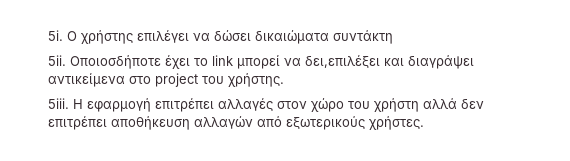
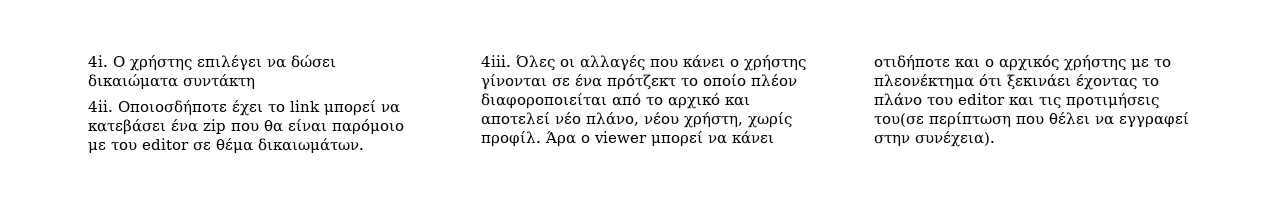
- 5i.
+ 4i.
- 5ii.
+ 4ii.
- Οποιοσδήποτε έχει το link μπορεί να δει,επιλέξει και διαγράψει αντικείμενα στο project του χρήστης.
- 5iii. Η εφαρμογή επιτρέπει αλλαγές στον χώρο του χρήστη αλλά δεν επιτρέπει αποθήκευση αλλαγών από εξωτερικούς χρήστες.
+ Οποιοσδήποτε έχει το link μπορεί να κατεβάσει ένα zip που θα είναι παρόμοιο με του editor σε θέμα δικαιωμάτων.
+ 4iii. Όλες οι αλλαγές που κάνει ο χρήστης γίνονται σε ένα πρότζεκτ το οποίο πλέον διαφοροποιείται από το αρχικό και αποτελεί νέο πλάνο, νέου χρήστη, χωρίς προφίλ. Άρα ο viewer μπορεί να κάνει οτιδήποτε και ο αρχικός χρήστης με το πλεονέκτημα ότι ξεκινάει έχοντας το πλάνο του editor και τις προτιμήσεις του(σε περίπτωση που θέλει να εγγραφεί στην συνέχεια).

